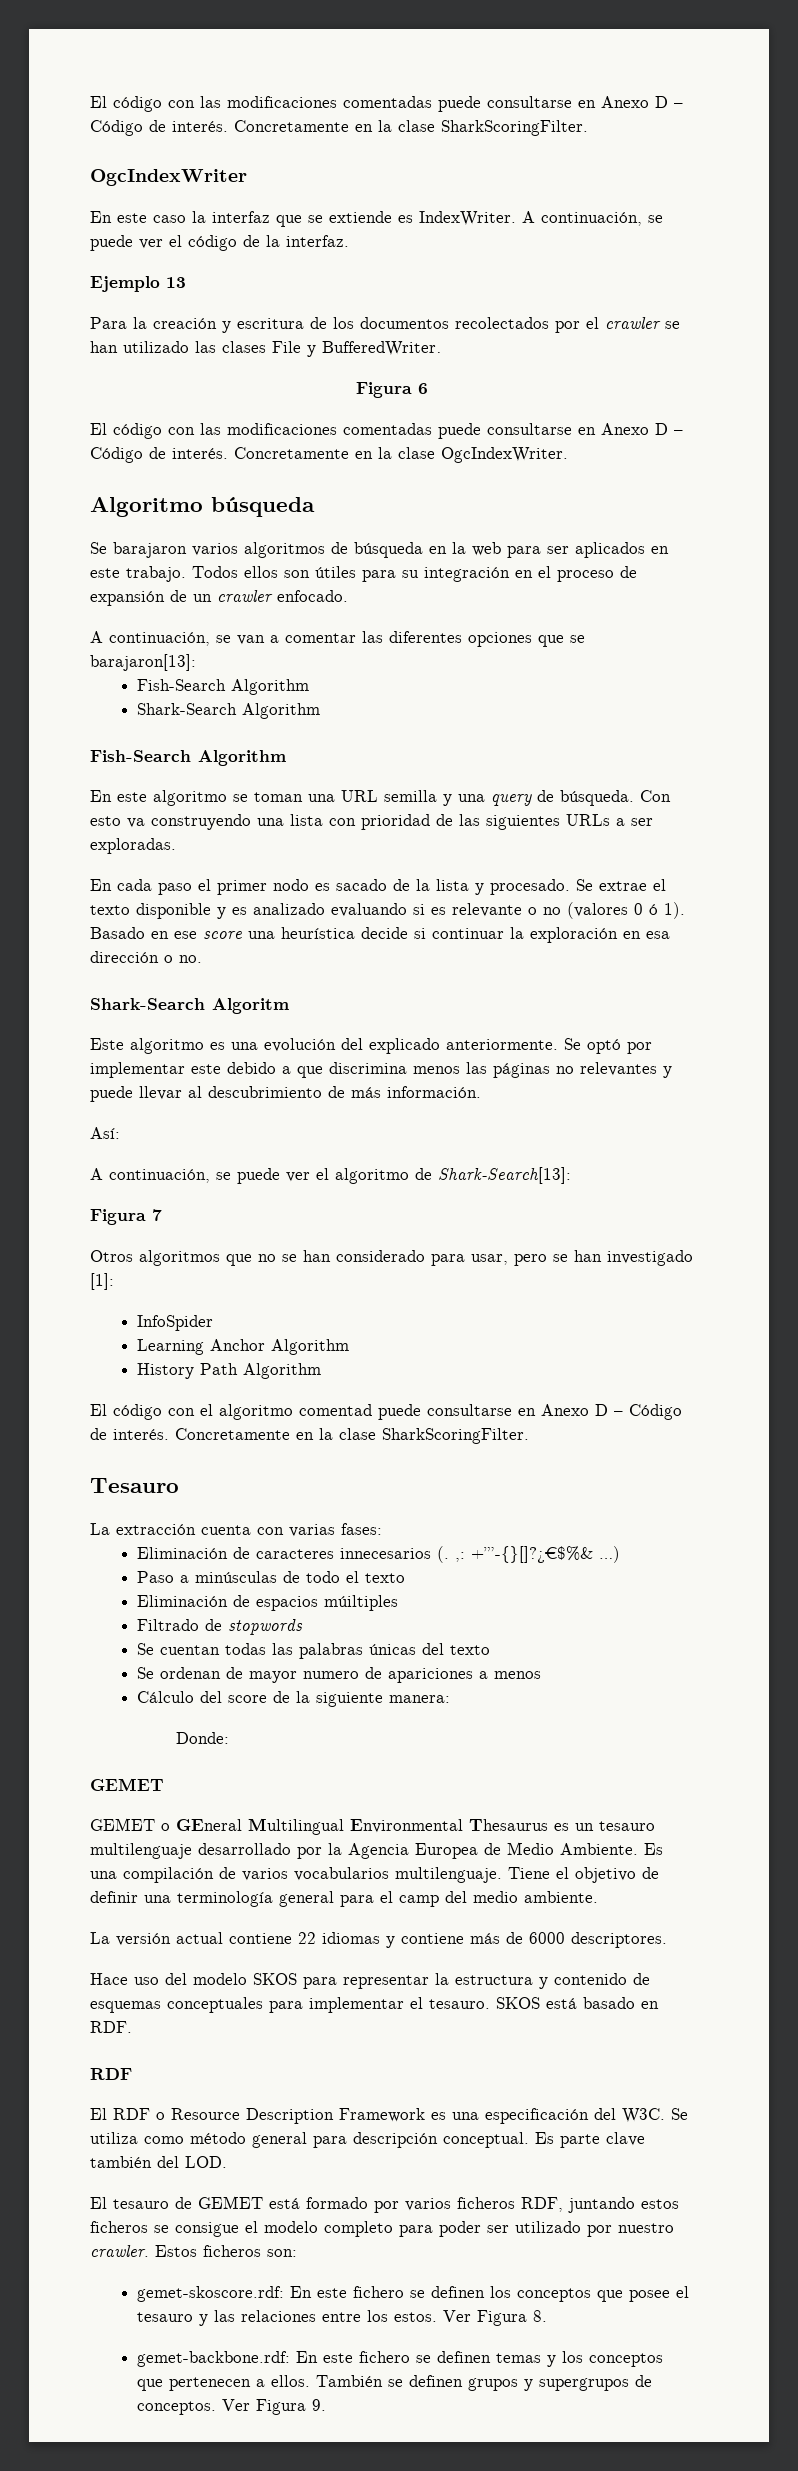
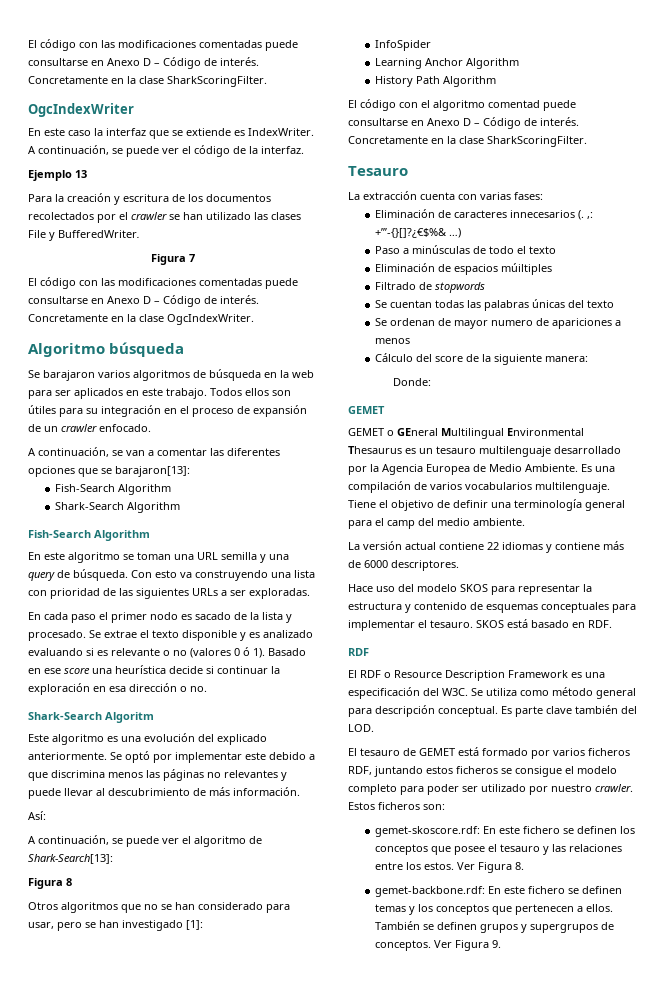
- Figura 6
+ Figura 7
- Figura 7
+ Figura 8

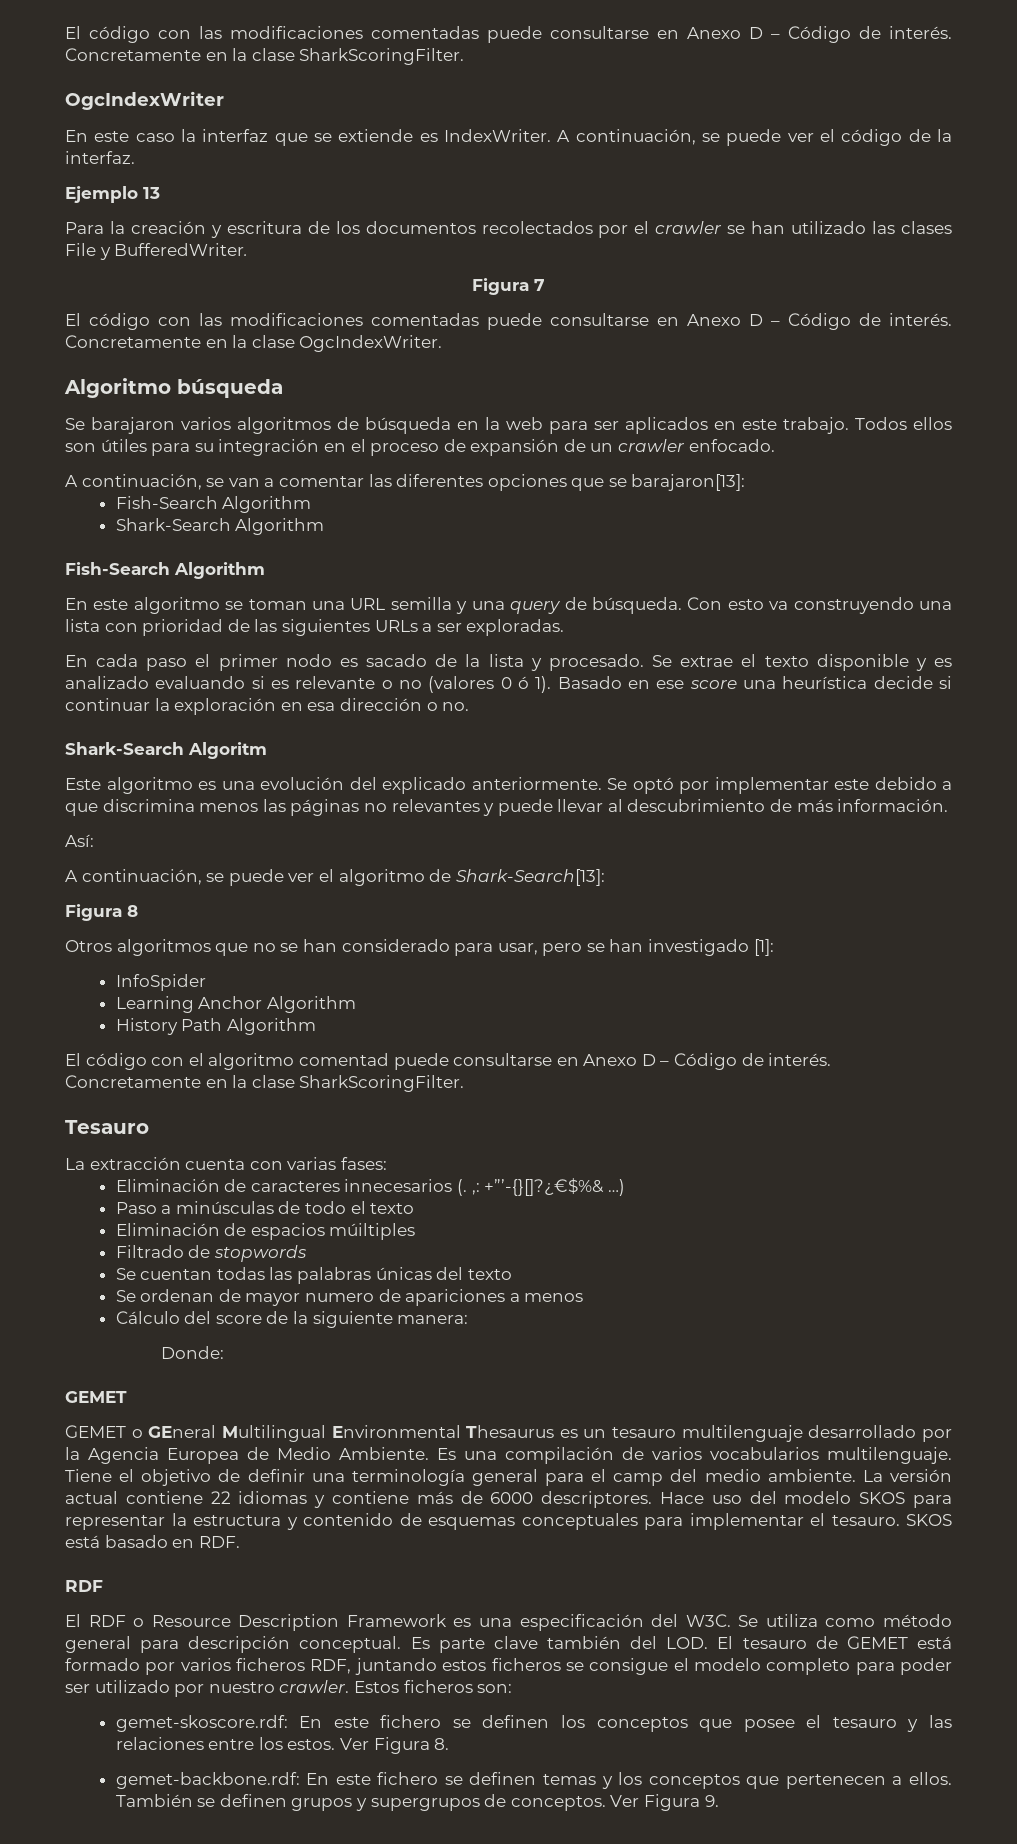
- Tiene el objetivo de definir una terminología general para el camp del medio ambiente.
- La versión actual contiene 22 idiomas y contiene más de 6000 descriptores.
- Hace uso del modelo SKOS para representar la estructura y contenido de esquemas conceptuales para implementar el tesauro.
+ Tiene el objetivo de definir una terminología general para el camp del medio ambiente. La versión actual contiene 22 idiomas y contiene más de 6000 descriptores. Hace uso del modelo SKOS para representar la estructura y contenido de esquemas conceptuales para implementar el tesauro.
- Es parte clave también del LOD.
- El tesauro de GEMET está formado por varios ficheros RDF, juntando estos ficheros se consigue el modelo completo para poder ser utilizado por nuestro crawler.
+ Es parte clave también del LOD. El tesauro de GEMET está formado por varios ficheros RDF, juntando estos ficheros se consigue el modelo completo para poder ser utilizado por nuestro crawler.

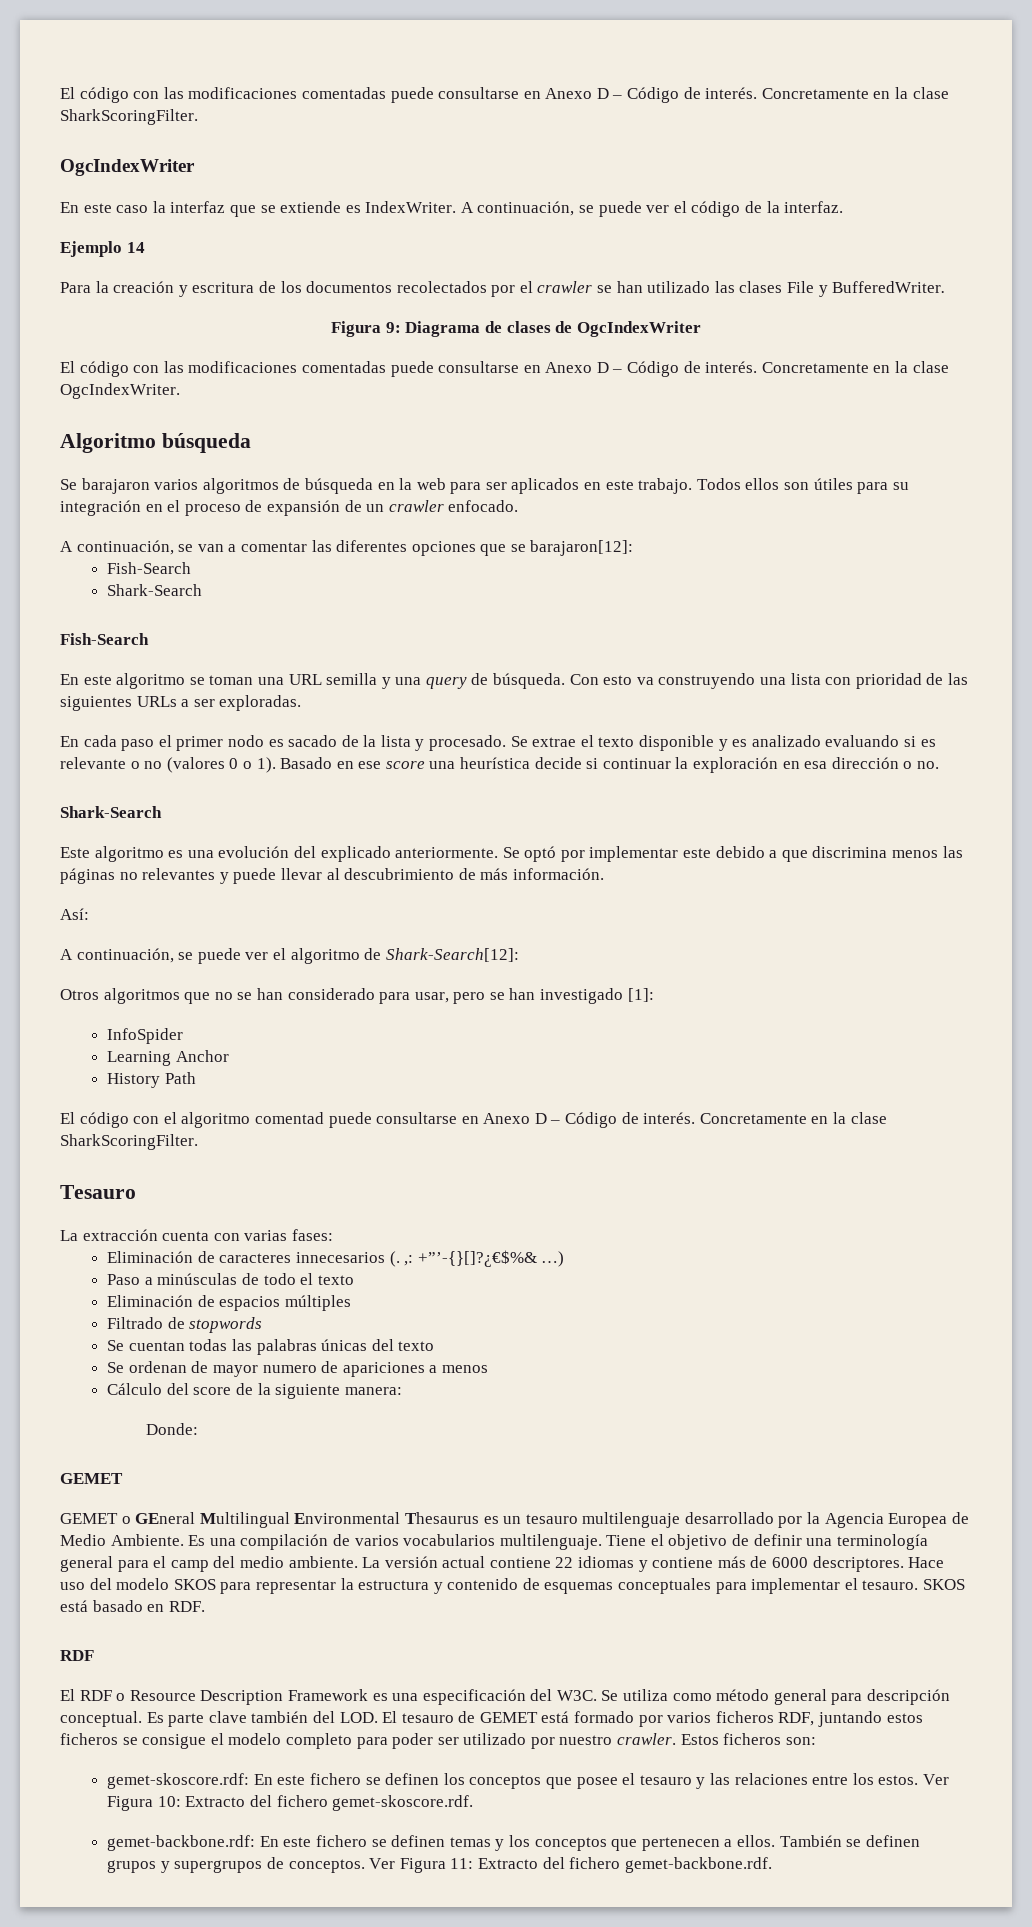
- Ejemplo 13
+ Ejemplo 14
- Figura 7
+ Figura 9: Diagrama de clases de OgcIndexWriter
- A continuación, se van a comentar las diferentes opciones que se barajaron[13]:
- Fish-Search Algorithm
- Shark-Search Algorithm
- Fish-Search Algorithm
+ A continuación, se van a comentar las diferentes opciones que se barajaron[12]:
+ Fish-Search
+ Shark-Search
+ Fish-Search
- Se extrae el texto disponible y es analizado evaluando si es relevante o no (valores 0 ó 1).
+ Se extrae el texto disponible y es analizado evaluando si es relevante o no (valores 0 o 1).
  Basado en ese score una heurística decide si continuar la exploración en esa dirección o no.
- Shark-Search Algoritm
+ Shark-Search
- A continuación, se puede ver el algoritmo de Shark-Search[13]:
- Figura 8
+ A continuación, se puede ver el algoritmo de Shark-Search[12]:
- Learning Anchor Algorithm
+ Learning Anchor
- History Path Algorithm
+ History Path
- Eliminación de espacios múiltiples
+ Eliminación de espacios múltiples
- Ver Figura 8.
+ Ver Figura 10: Extracto del fichero gemet-skoscore.rdf.
- Ver Figura 9.
+ Ver Figura 11: Extracto del fichero gemet-backbone.rdf.

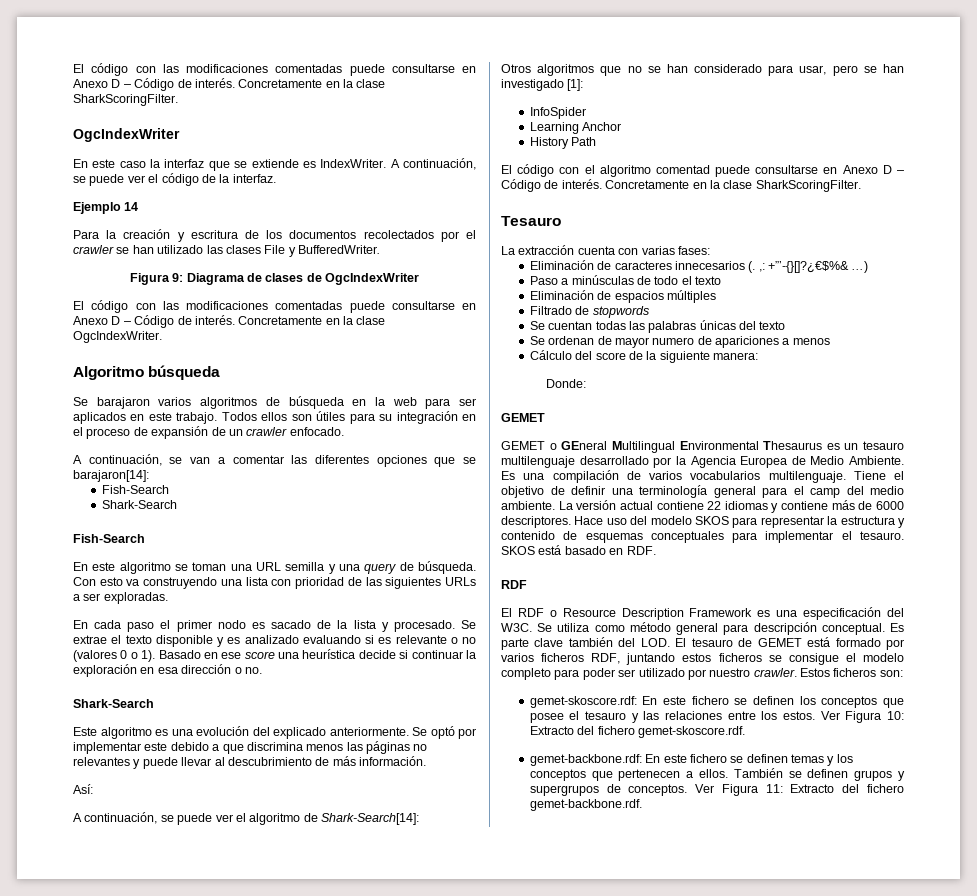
- A continuación, se van a comentar las diferentes opciones que se barajaron[12]:
+ A continuación, se van a comentar las diferentes opciones que se barajaron[14]:
- A continuación, se puede ver el algoritmo de Shark-Search[12]:
+ A continuación, se puede ver el algoritmo de Shark-Search[14]:

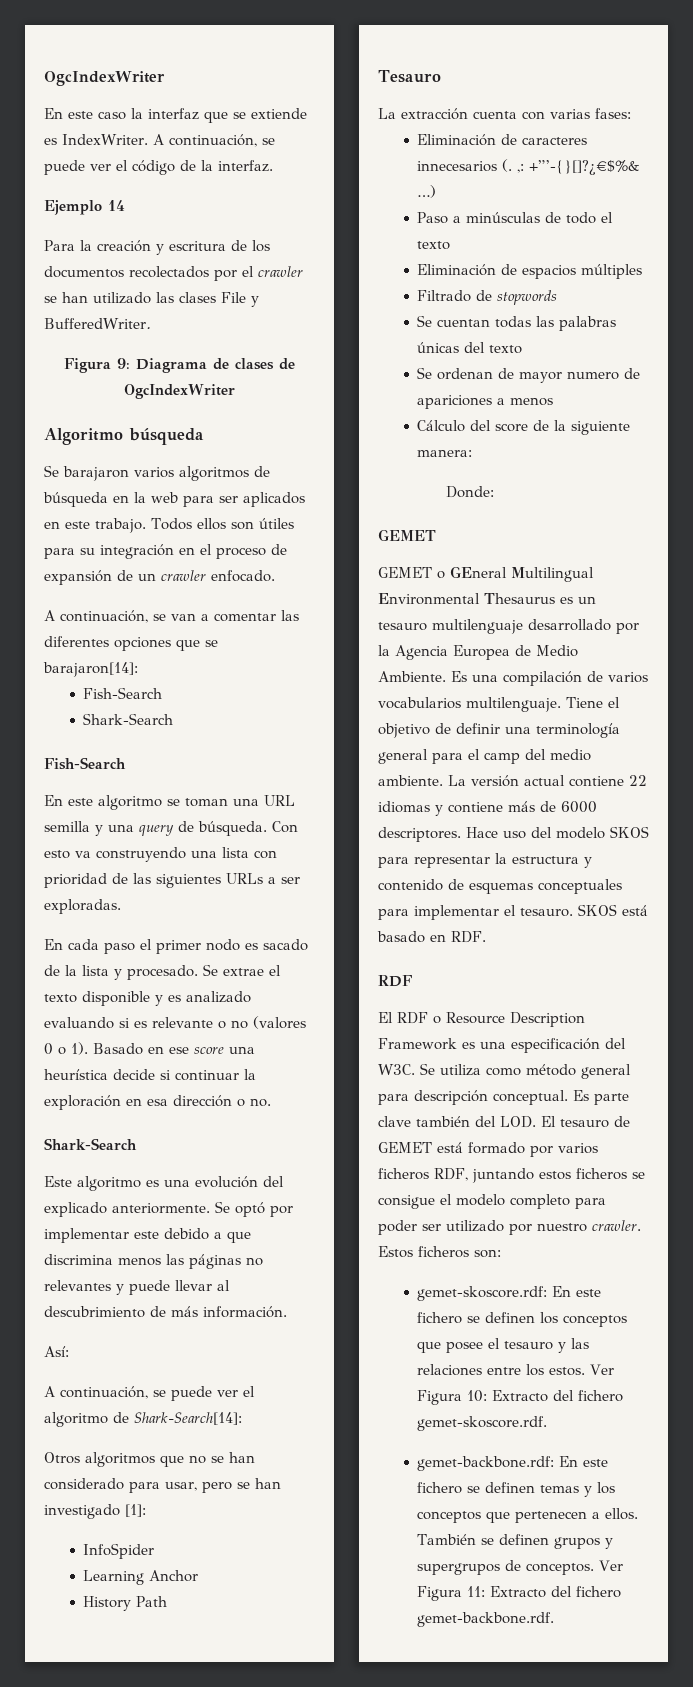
- El código con las modificaciones comentadas puede consultarse en Anexo D – Código de interés. Concretamente en la clase SharkScoringFilter.
- El código con las modificaciones comentadas puede consultarse en Anexo D – Código de interés. Concretamente en la clase OgcIndexWriter.
- El código con el algoritmo comentad puede consultarse en Anexo D – Código de interés. Concretamente en la clase SharkScoringFilter.

